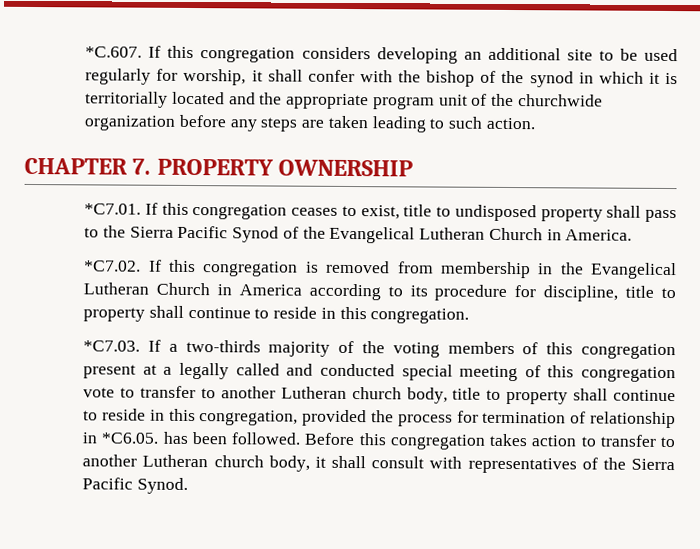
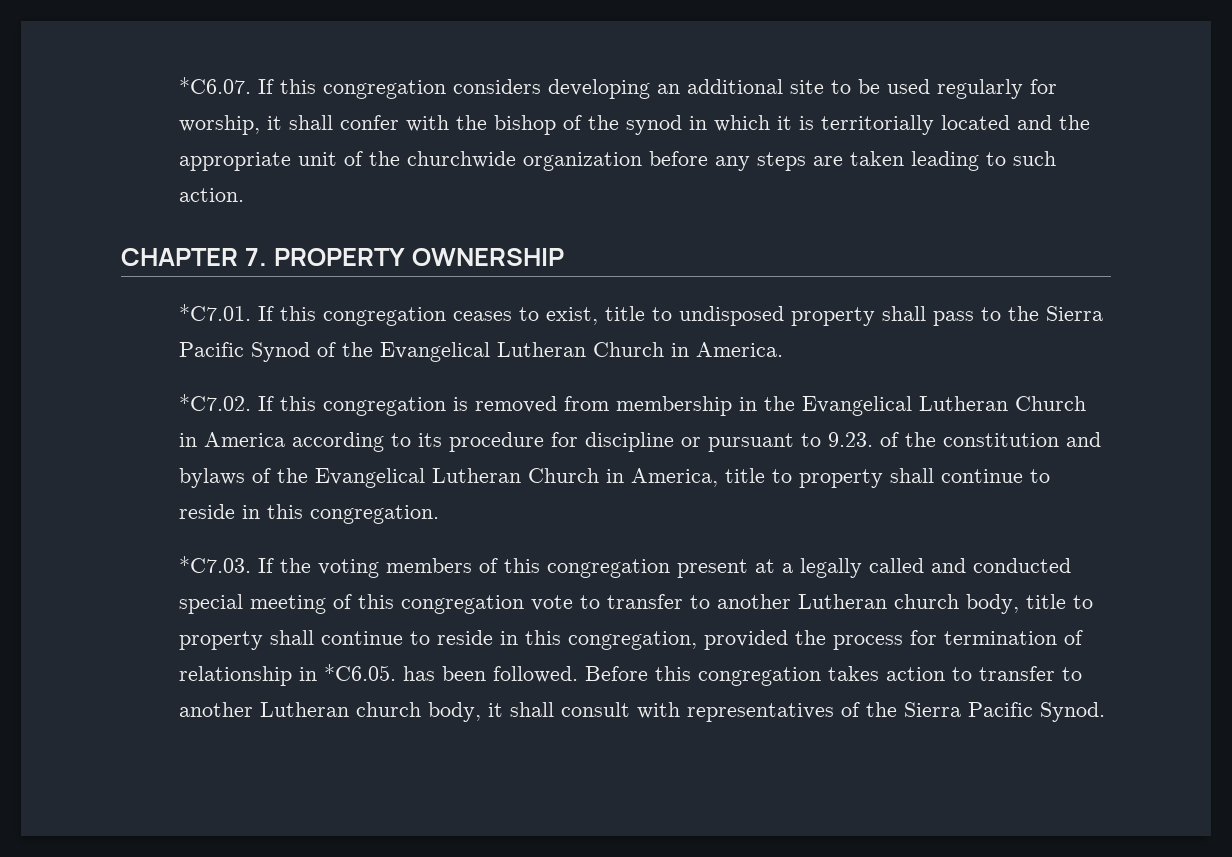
- *C.607. If this congregation considers developing an additional site to be used regularly for worship, it shall confer with the bishop of the synod in which it is territorially located and the appropriate program unit of the churchwide organization before any steps are taken leading to such action.
+ *C6.07. If this congregation considers developing an additional site to be used regularly for worship, it shall confer with the bishop of the synod in which it is territorially located and the appropriate unit of the churchwide organization before any steps are taken leading to such action.
- *C7.02. If this congregation is removed from membership in the Evangelical Lutheran Church in America according to its procedure for discipline, title to property shall continue to reside in this congregation.
+ *C7.02. If this congregation is removed from membership in the Evangelical Lutheran Church in America according to its procedure for discipline or pursuant to 9.23. of the constitution and bylaws of the Evangelical Lutheran Church in America, title to property shall continue to reside in this congregation.
- *C7.03. If a two-thirds majority of the voting members of this congregation present at a legally called and conducted special meeting of this congregation vote to transfer to another Lutheran church body, title to property shall continue to reside in this congregation, provided the process for termination of relationship in *C6.05. has been followed.
+ *C7.03. If the voting members of this congregation present at a legally called and conducted special meeting of this congregation vote to transfer to another Lutheran church body, title to property shall continue to reside in this congregation, provided the process for termination of relationship in *C6.05. has been followed.

